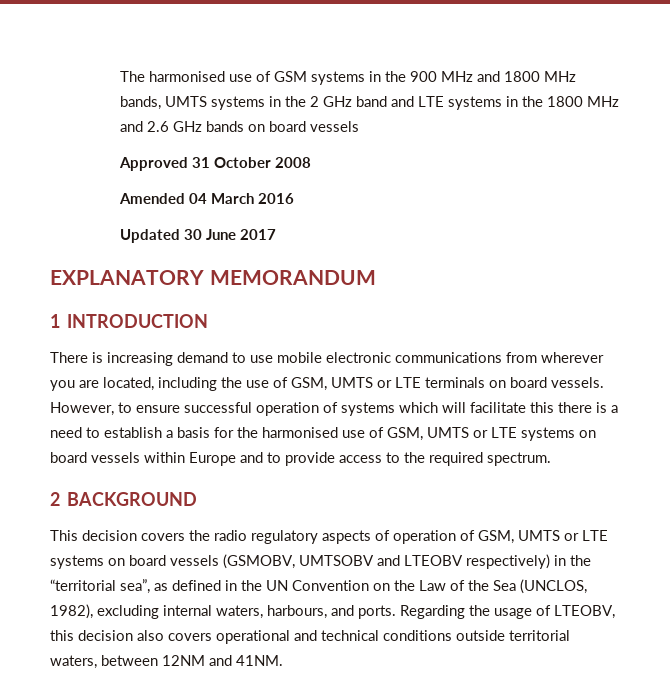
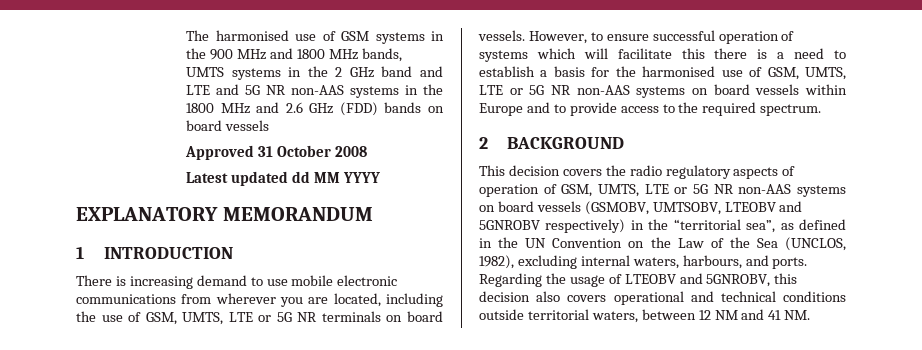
- The harmonised use of GSM systems in the 900 MHz and 1800 MHz bands, UMTS systems in the 2 GHz band and LTE systems in the 1800 MHz and 2.6 GHz bands on board vessels
+ The harmonised use of GSM systems in the 900 MHz and 1800 MHz bands, UMTS systems in the 2 GHz band and LTE and 5G NR non-AAS systems in the 1800 MHz and 2.6 GHz (FDD) bands on board vessels
- Amended 04 March 2016
- Updated 30 June 2017
+ Latest updated dd MM YYYY
- There is increasing demand to use mobile electronic communications from wherever you are located, including the use of GSM, UMTS or LTE terminals on board vessels.
+ There is increasing demand to use mobile electronic communications from wherever you are located, including the use of GSM, UMTS, LTE or 5G NR terminals on board vessels.
- However, to ensure successful operation of systems which will facilitate this there is a need to establish a basis for the harmonised use of GSM, UMTS or LTE systems on board vessels within Europe and to provide access to the required spectrum.
+ However, to ensure successful operation of systems which will facilitate this there is a need to establish a basis for the harmonised use of GSM, UMTS, LTE or 5G NR non-AAS systems on board vessels within Europe and to provide access to the required spectrum.
- This decision covers the radio regulatory aspects of operation of GSM, UMTS or LTE systems on board vessels (GSMOBV, UMTSOBV and LTEOBV respectively) in the “territorial sea”, as defined in the UN Convention on the Law of the Sea (UNCLOS, 1982), excluding internal waters, harbours, and ports.
+ This decision covers the radio regulatory aspects of operation of GSM, UMTS, LTE or 5G NR non-AAS systems on board vessels (GSMOBV, UMTSOBV, LTEOBV and 5GNROBV respectively) in the “territorial sea”, as defined in the UN Convention on the Law of the Sea (UNCLOS, 1982), excluding internal waters, harbours, and ports.
- Regarding the usage of LTEOBV, this decision also covers operational and technical conditions outside territorial waters, between 12NM and 41NM.
+ Regarding the usage of LTEOBV and 5GNROBV, this decision also covers operational and technical conditions outside territorial waters, between 12 NM and 41 NM.

